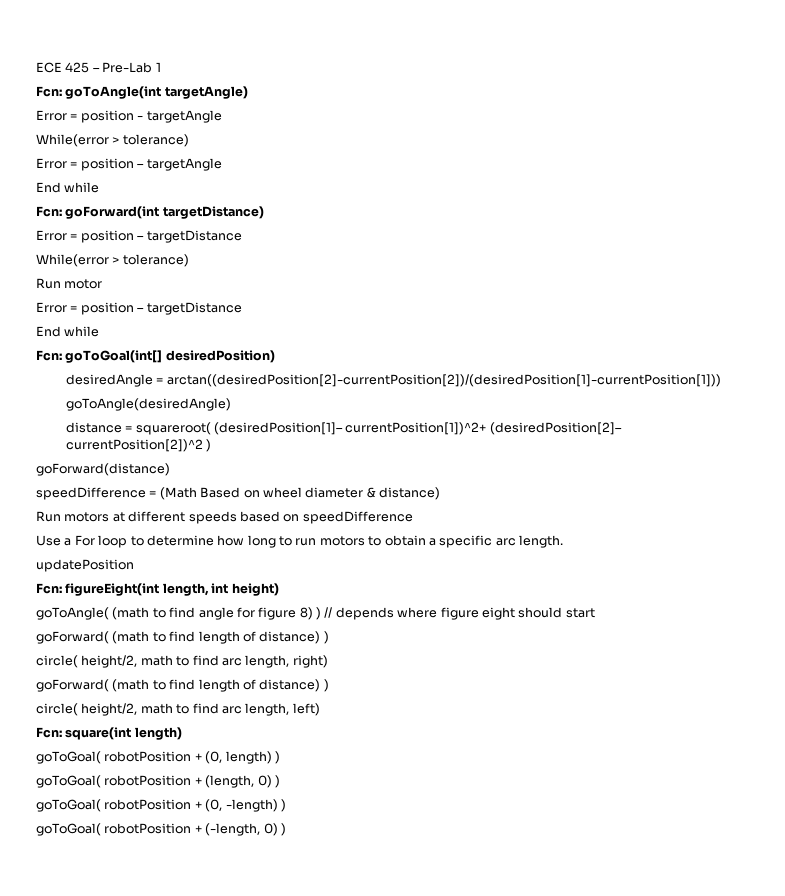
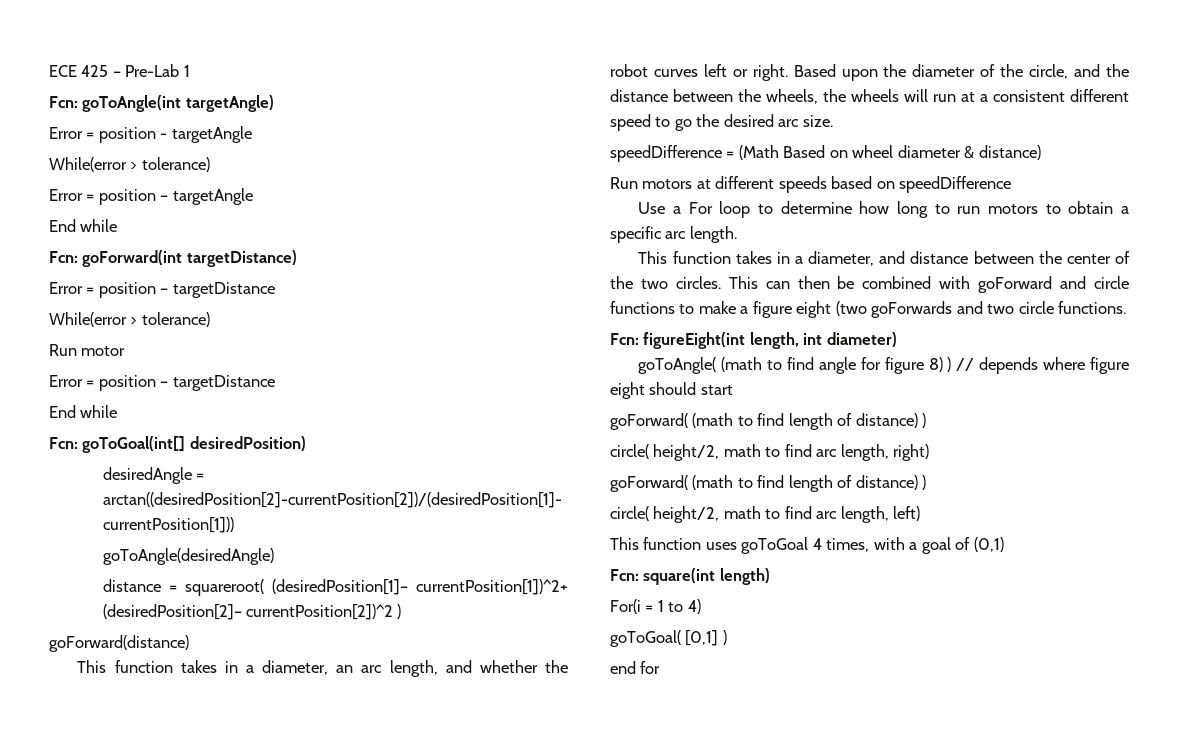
+ This function takes in a diameter, an arc length, and whether the robot curves left or right. Based upon the diameter of the circle, and the distance between the wheels, the wheels will run at a consistent different speed to go the desired arc size.
- updatePosition
+ This function takes in a diameter, and distance between the center of the two circles. This can then be combined with goForward and circle functions to make a figure eight (two goForwards and two circle functions.
- Fcn: figureEight(int length, int height)
+ Fcn: figureEight(int length, int diameter)
+ This function uses goToGoal 4 times, with a goal of (0,1)
  Fcn: square(int length)
- goToGoal( robotPosition + (0, length) )
- goToGoal( robotPosition + (length, 0) )
- goToGoal( robotPosition + (0, -length) )
- goToGoal( robotPosition + (-length, 0) )
+ For(i = 1 to 4)
+ goToGoal( [0,1] )
+ end for

